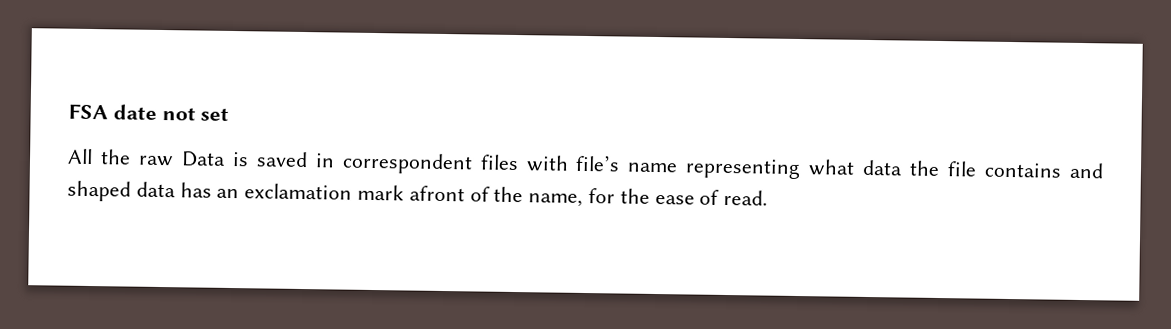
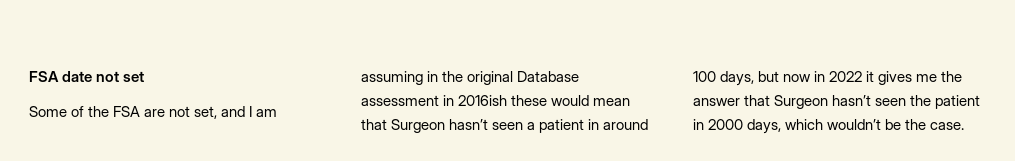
- All the raw Data is saved in correspondent files with file’s name representing what data the file contains and shaped data has an exclamation mark afront of the name, for the ease of read.
+ Some of the FSA are not set, and I am assuming in the original Database assessment in 2016ish these would mean that Surgeon hasn’t seen a patient in around 100 days, but now in 2022 it gives me the answer that Surgeon hasn’t seen the patient in 2000 days, which wouldn’t be the case.

